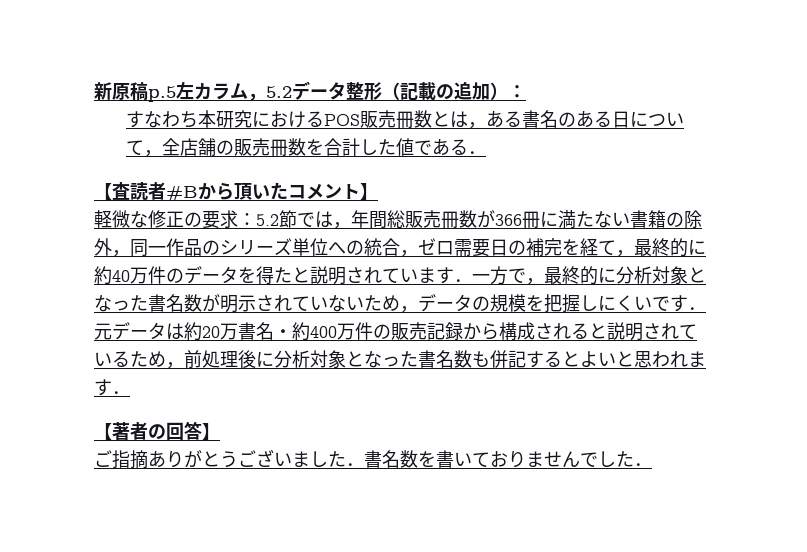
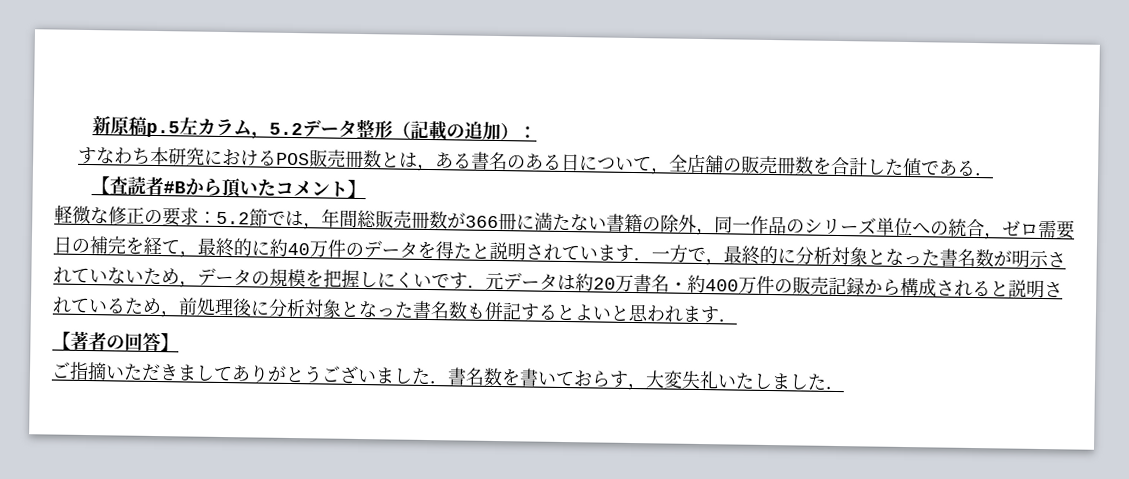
- ご指摘ありがとうございました．書名数を書いておりませんでした．
+ ご指摘いただきましてありがとうございました．書名数を書いておらす，大変失礼いたしました．

